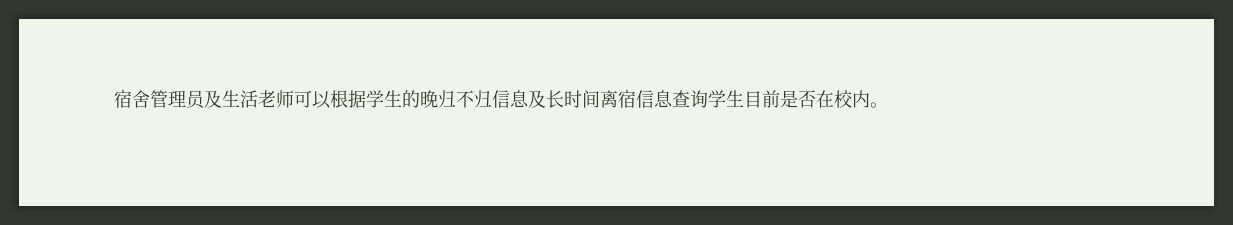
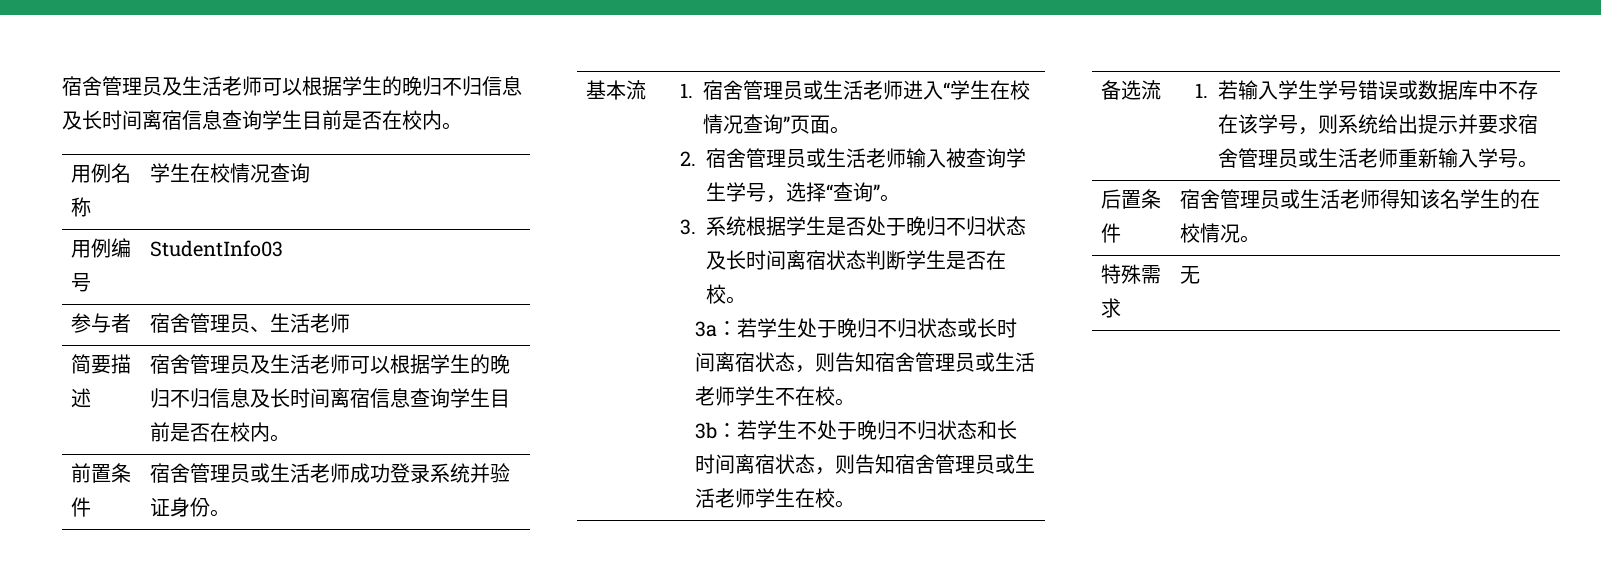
+ 用例名称 | 学生在校情况查询
+ 用例编号 | StudentInfo03
+ 参与者 | 宿舍管理员、生活老师
+ 简要描述 | 宿舍管理员及生活老师可以根据学生的晚归不归信息及长时间离宿信息查询学生目前是否在校内。
+ 前置条件 | 宿舍管理员或生活老师成功登录系统并验证身份。
+ 基本流 | 1.宿舍管理员或生活老师进入“学生在校情况查询”页面。
+ 2.宿舍管理员或生活老师输入被查询学生学号，选择“查询”。
+ 3.系统根据学生是否处于晚归不归状态及长时间离宿状态判断学生是否在校。
+ 3a：若学生处于晚归不归状态或长时间离宿状态，则告知宿舍管理员或生活老师学生不在校。
+ 3b：若学生不处于晚归不归状态和长时间离宿状态，则告知宿舍管理员或生活老师学生在校。
+ 备选流 | 1.若输入学生学号错误或数据库中不存在该学号，则系统给出提示并要求宿舍管理员或生活老师重新输入学号。
+ 后置条件 | 宿舍管理员或生活老师得知该名学生的在校情况。
+ 特殊需求 | 无

